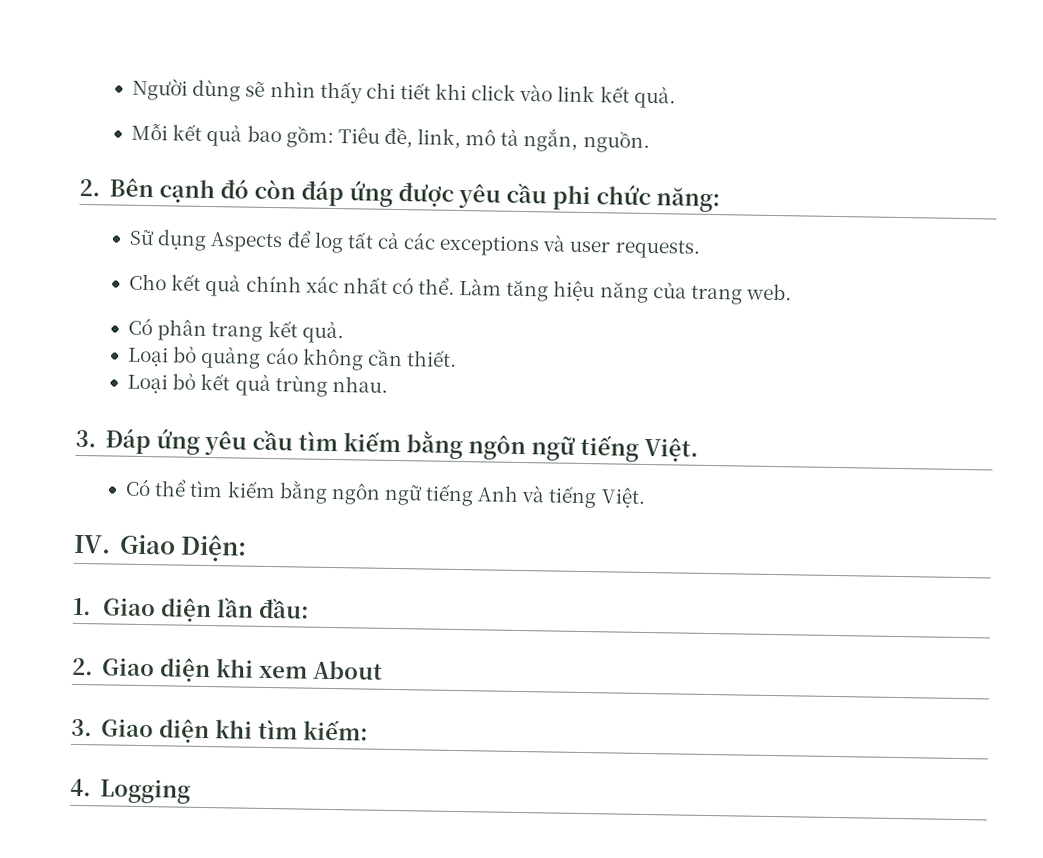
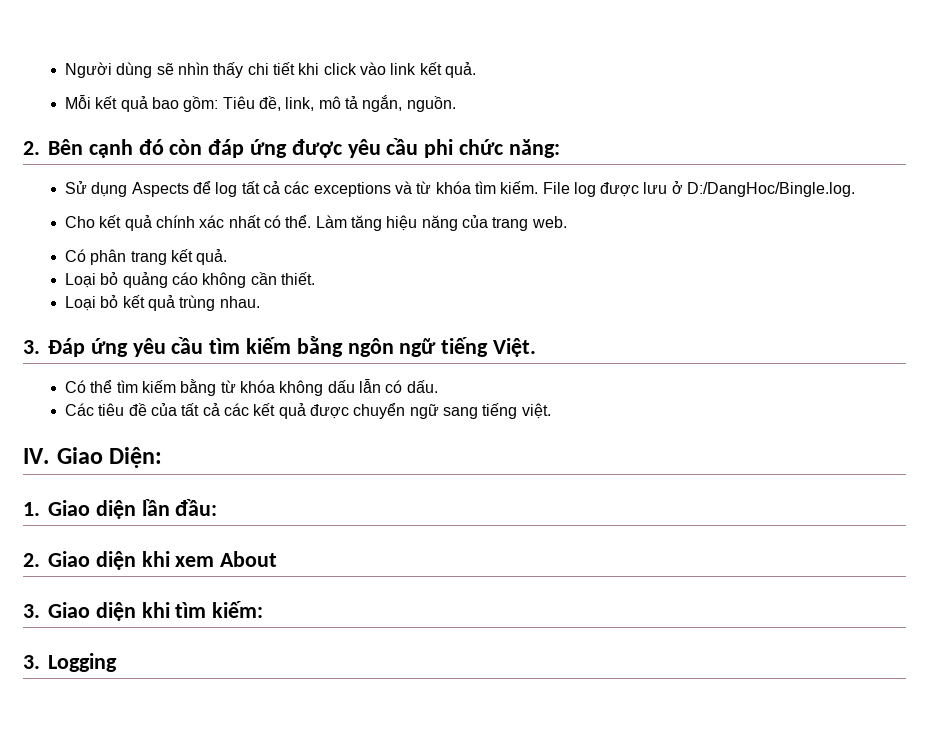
- Sữ dụng Aspects để log tất cả các exceptions và user requests.
+ Sử dụng Aspects để log tất cả các exceptions và từ khóa tìm kiếm. File log được lưu ở D:/DangHoc/Bingle.log.
- Có thể tìm kiếm bằng ngôn ngữ tiếng Anh và tiếng Việt.
+ Có thể tìm kiếm bằng từ khóa không dấu lẫn có dấu.
+ Các tiêu đề của tất cả các kết quả được chuyển ngữ sang tiếng việt.
- 4. Logging
+ 3. Logging

